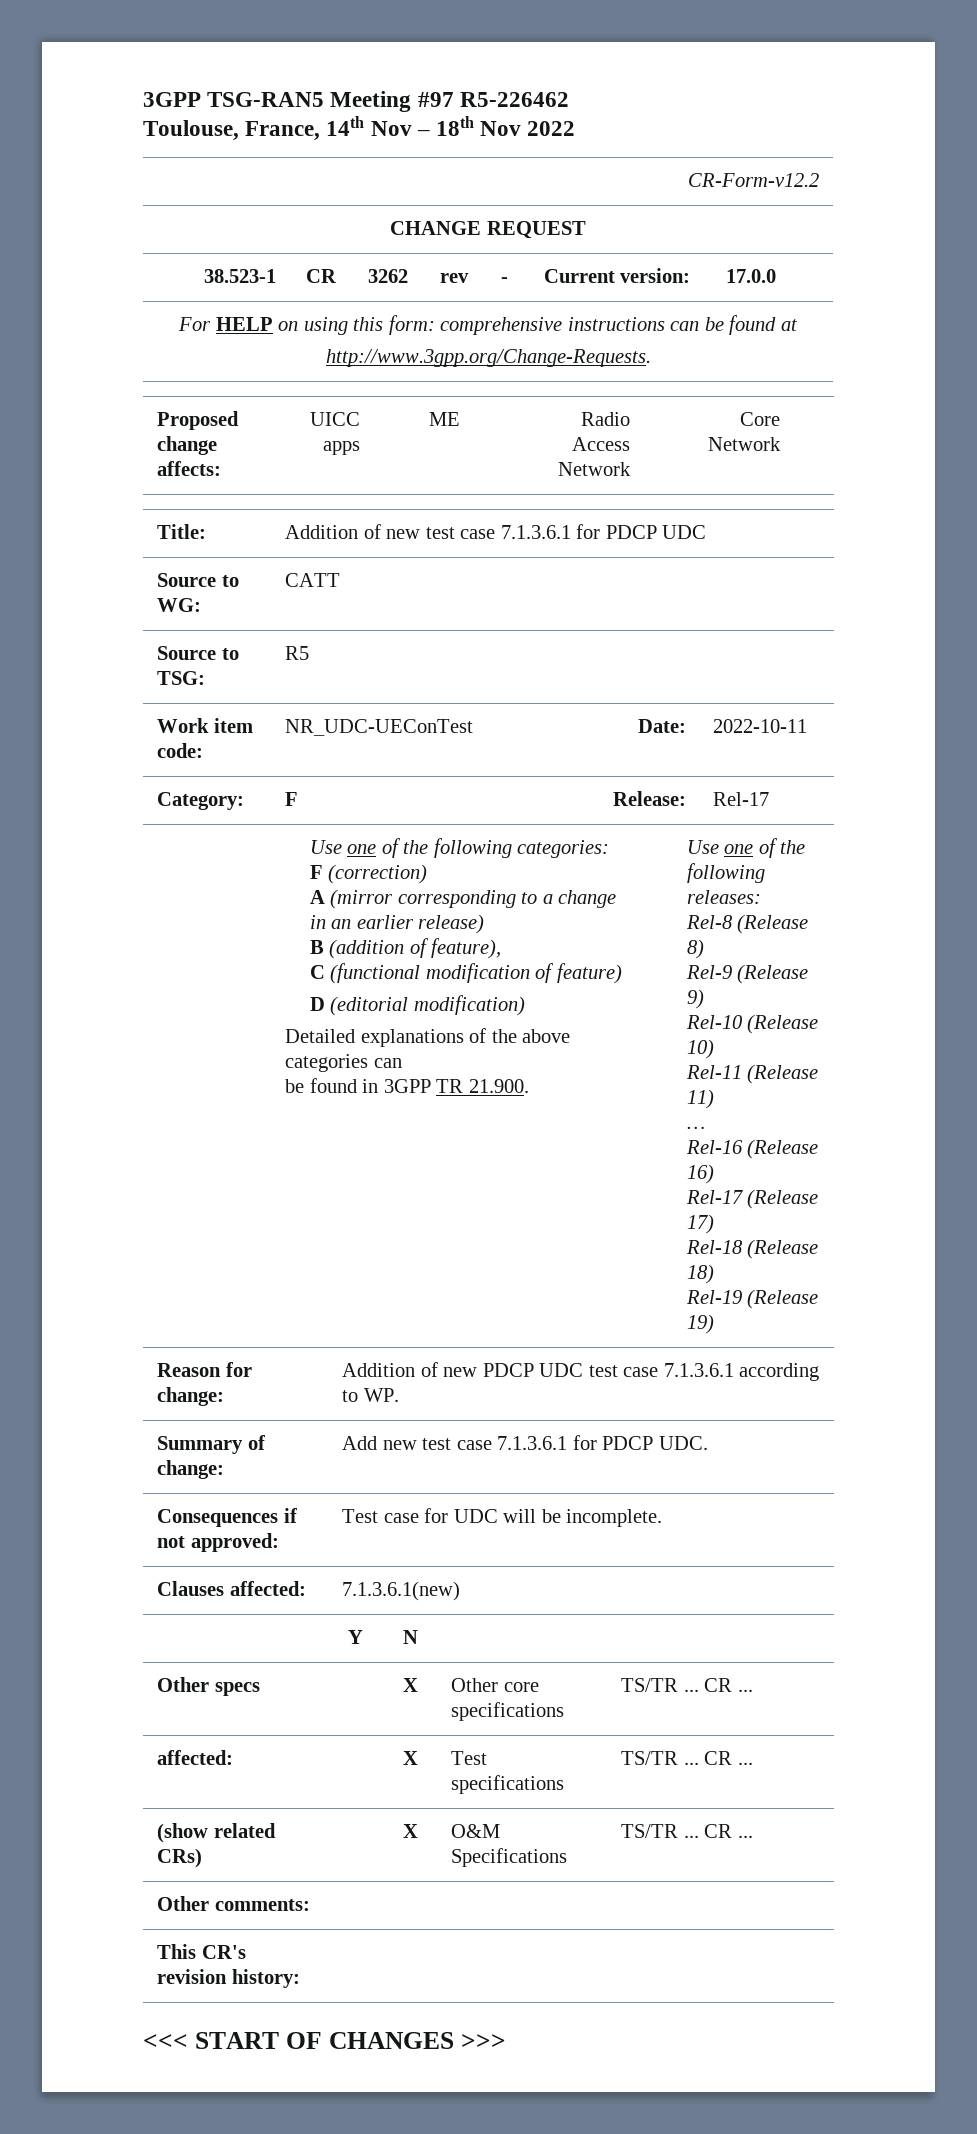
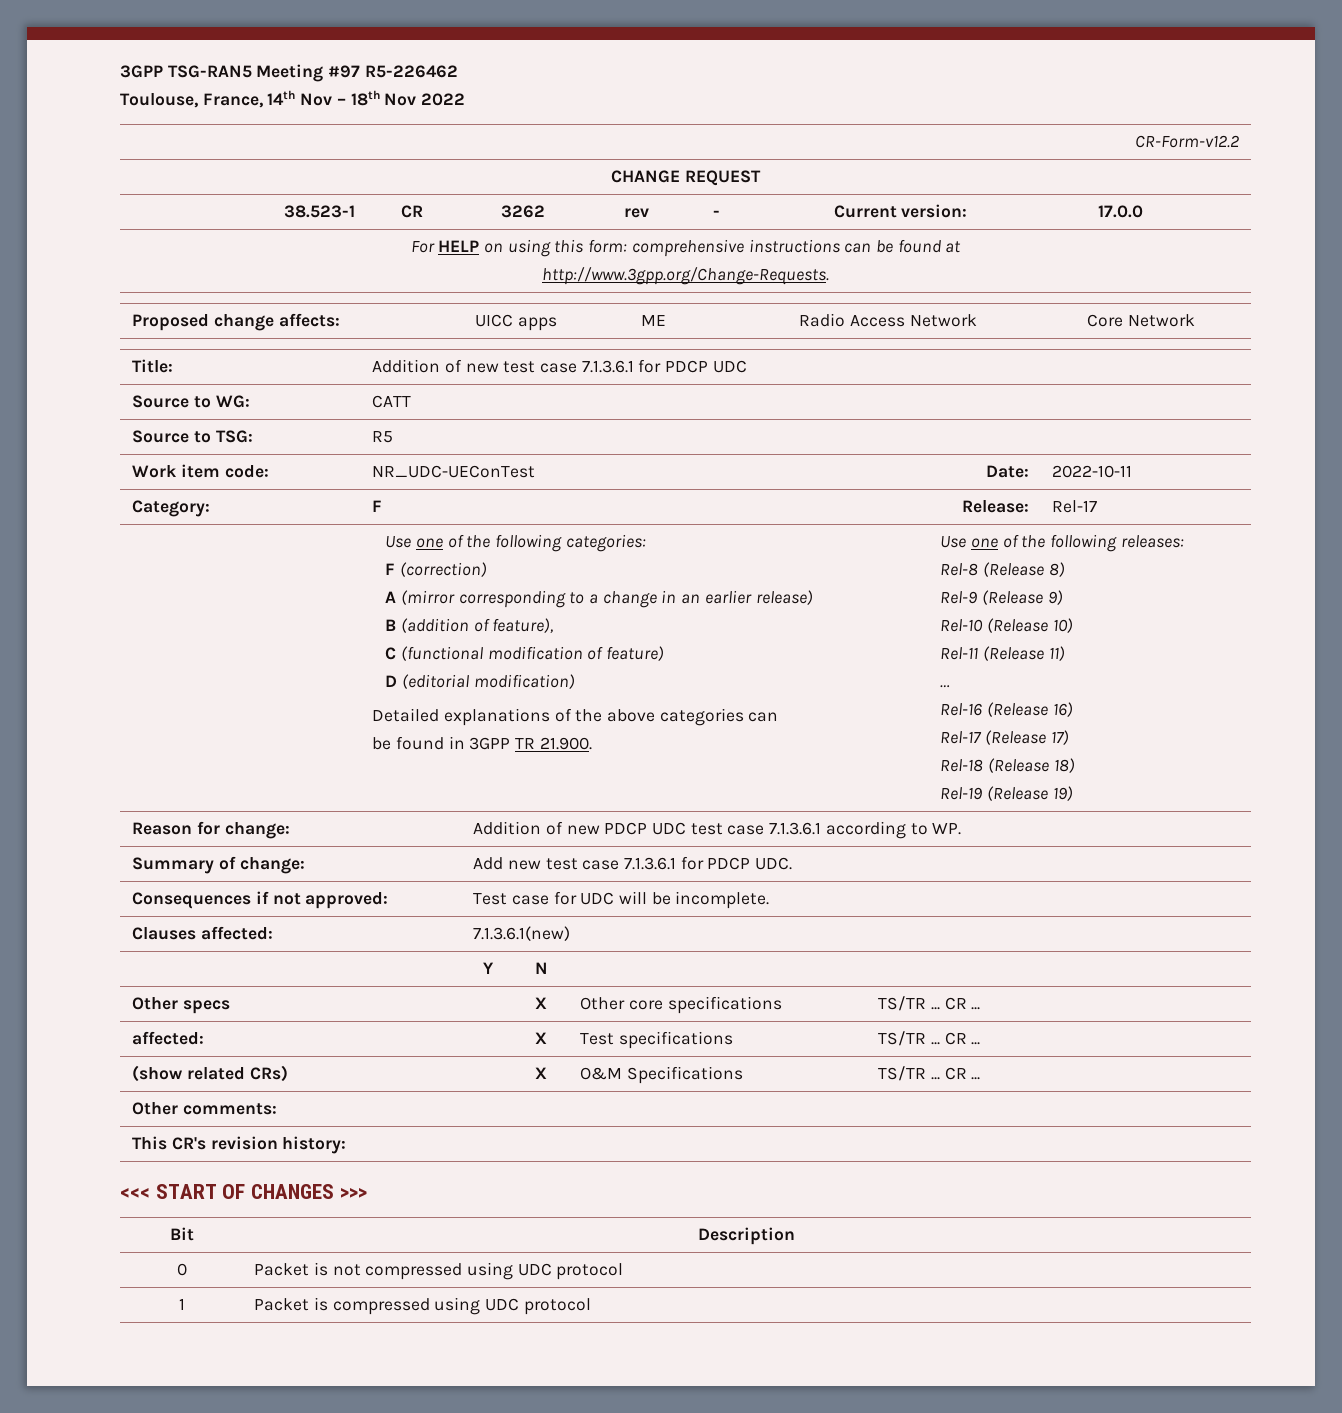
+ Bit | Description
+ 0 | Packet is not compressed using UDC protocol
+ 1 | Packet is compressed using UDC protocol

